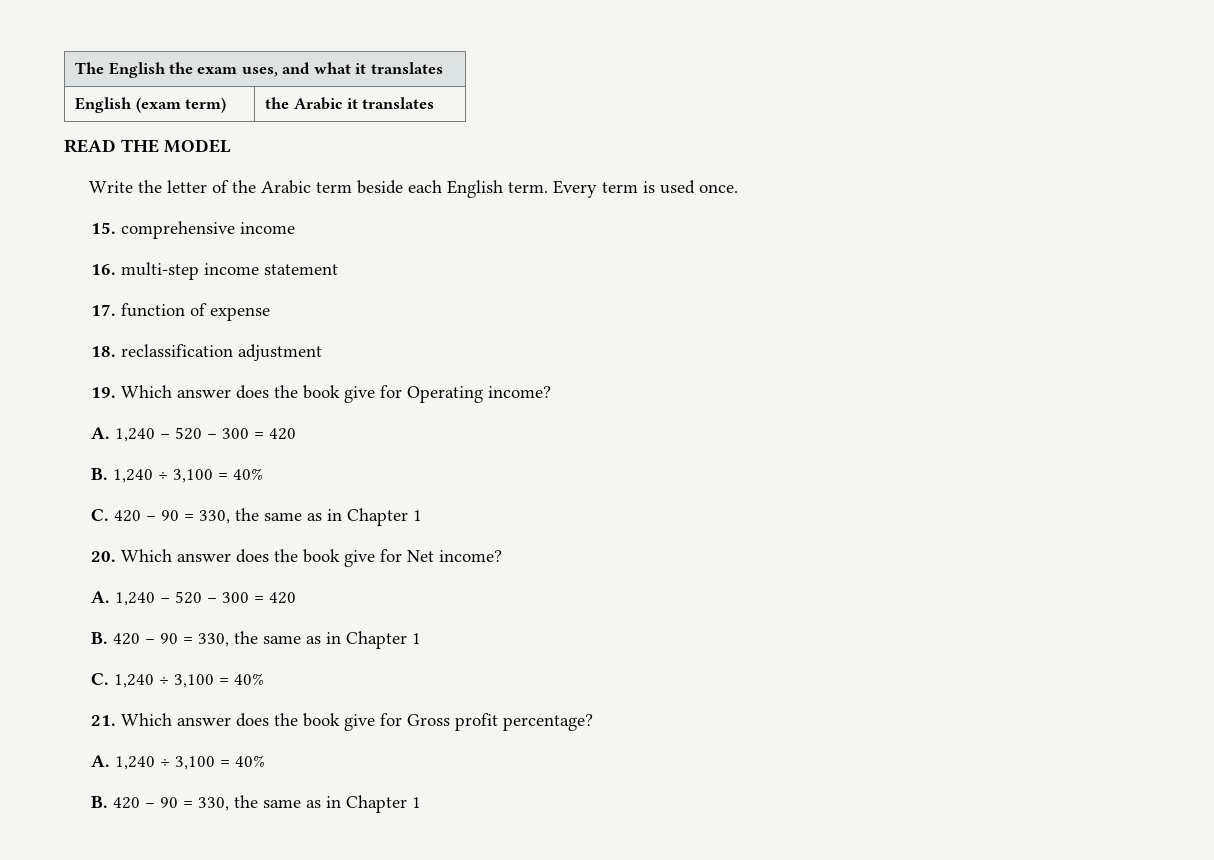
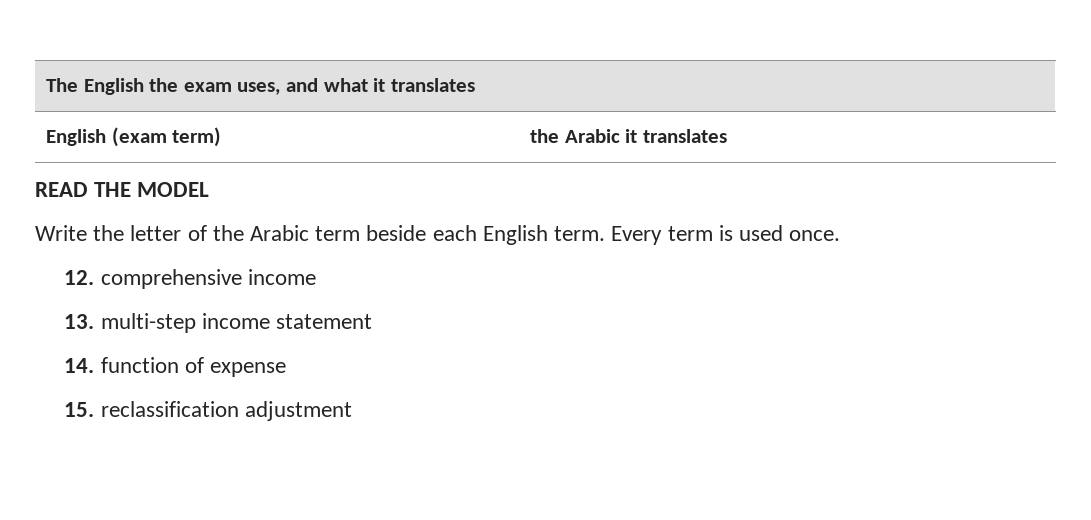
- 15. comprehensive income
+ 12. comprehensive income
- 16. multi-step income statement
+ 13. multi-step income statement
- 17. function of expense
+ 14. function of expense
- 18. reclassification adjustment
+ 15. reclassification adjustment
- 19. Which answer does the book give for Operating income?
- A. 1,240 − 520 − 300 = 420
- B. 1,240 ÷ 3,100 = 40%
- C. 420 − 90 = 330, the same as in Chapter 1
- 20. Which answer does the book give for Net income?
- A. 1,240 − 520 − 300 = 420
- B. 420 − 90 = 330, the same as in Chapter 1
- C. 1,240 ÷ 3,100 = 40%
- 21. Which answer does the book give for Gross profit percentage?
- A. 1,240 ÷ 3,100 = 40%
- B. 420 − 90 = 330, the same as in Chapter 1

